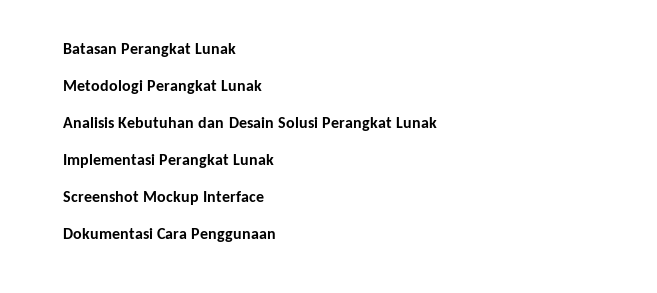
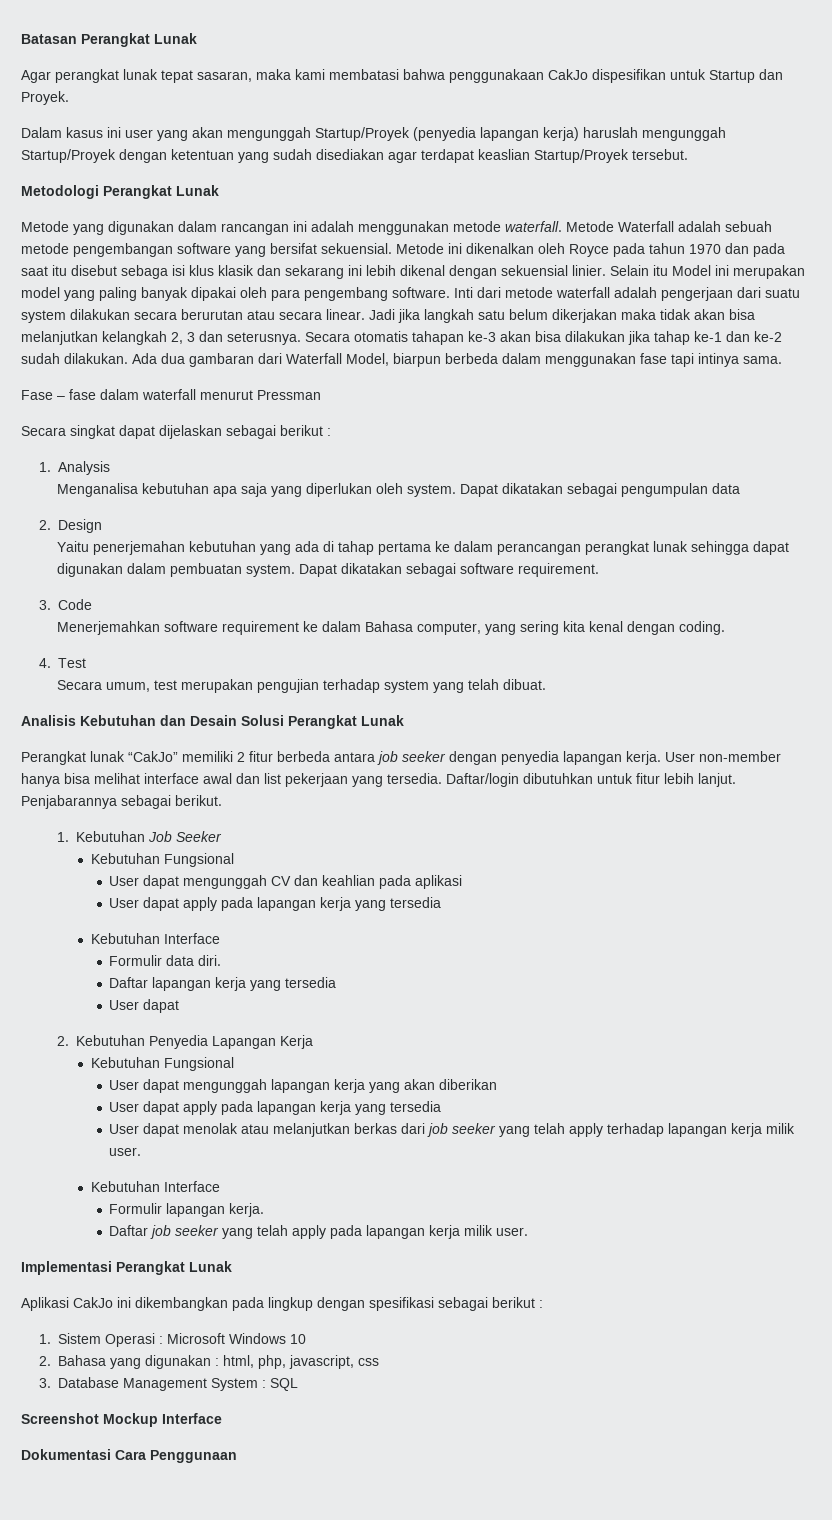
+ Agar perangkat lunak tepat sasaran, maka kami membatasi bahwa penggunakaan CakJo dispesifikan untuk Startup dan Proyek.
+ Dalam kasus ini user yang akan mengunggah Startup/Proyek (penyedia lapangan kerja) haruslah mengunggah Startup/Proyek dengan ketentuan yang sudah disediakan agar terdapat keaslian Startup/Proyek tersebut.
  Metodologi Perangkat Lunak
+ Metode yang digunakan dalam rancangan ini adalah menggunakan metode waterfall. Metode Waterfall adalah sebuah metode pengembangan software yang bersifat sekuensial. Metode ini dikenalkan oleh Royce pada tahun 1970 dan pada saat itu disebut sebaga isi klus klasik dan sekarang ini lebih dikenal dengan sekuensial linier. Selain itu Model ini merupakan model yang paling banyak dipakai oleh para pengembang software. Inti dari metode waterfall adalah pengerjaan dari suatu system dilakukan secara berurutan atau secara linear. Jadi jika langkah satu belum dikerjakan maka tidak akan bisa melanjutkan kelangkah 2, 3 dan seterusnya. Secara otomatis tahapan ke-3 akan bisa dilakukan jika tahap ke-1 dan ke-2 sudah dilakukan. Ada dua gambaran dari Waterfall Model, biarpun berbeda dalam menggunakan fase tapi intinya sama.
+ Fase – fase dalam waterfall menurut Pressman
+ Secara singkat dapat dijelaskan sebagai berikut :
+ 1. Analysis
+ Menganalisa kebutuhan apa saja yang diperlukan oleh system. Dapat dikatakan sebagai pengumpulan data
+ 2. Design
+ Yaitu penerjemahan kebutuhan yang ada di tahap pertama ke dalam perancangan perangkat lunak sehingga dapat digunakan dalam pembuatan system. Dapat dikatakan sebagai software requirement.
+ 3. Code
+ Menerjemahkan software requirement ke dalam Bahasa computer, yang sering kita kenal dengan coding.
+ 4. Test
+ Secara umum, test merupakan pengujian terhadap system yang telah dibuat.
+ Perangkat lunak “CakJo” memiliki 2 fitur berbeda antara job seeker dengan penyedia lapangan kerja. User non-member hanya bisa melihat interface awal dan list pekerjaan yang tersedia. Daftar/login dibutuhkan untuk fitur lebih lanjut. Penjabarannya sebagai berikut.
+ 1. Kebutuhan Job Seeker
+ Kebutuhan Fungsional
+ User dapat mengunggah CV dan keahlian pada aplikasi
+ User dapat apply pada lapangan kerja yang tersedia
+ Kebutuhan Interface
+ Formulir data diri.
+ Daftar lapangan kerja yang tersedia
+ User dapat
+ 2. Kebutuhan Penyedia Lapangan Kerja
+ Kebutuhan Fungsional
+ User dapat mengunggah lapangan kerja yang akan diberikan
+ User dapat apply pada lapangan kerja yang tersedia
+ User dapat menolak atau melanjutkan berkas dari job seeker yang telah apply terhadap lapangan kerja milik user.
+ Kebutuhan Interface
+ Formulir lapangan kerja.
+ Daftar job seeker yang telah apply pada lapangan kerja milik user.
  Implementasi Perangkat Lunak
+ Aplikasi CakJo ini dikembangkan pada lingkup dengan spesifikasi sebagai berikut :
+ 1. Sistem Operasi : Microsoft Windows 10
+ 2. Bahasa yang digunakan : html, php, javascript, css
+ 3. Database Management System : SQL

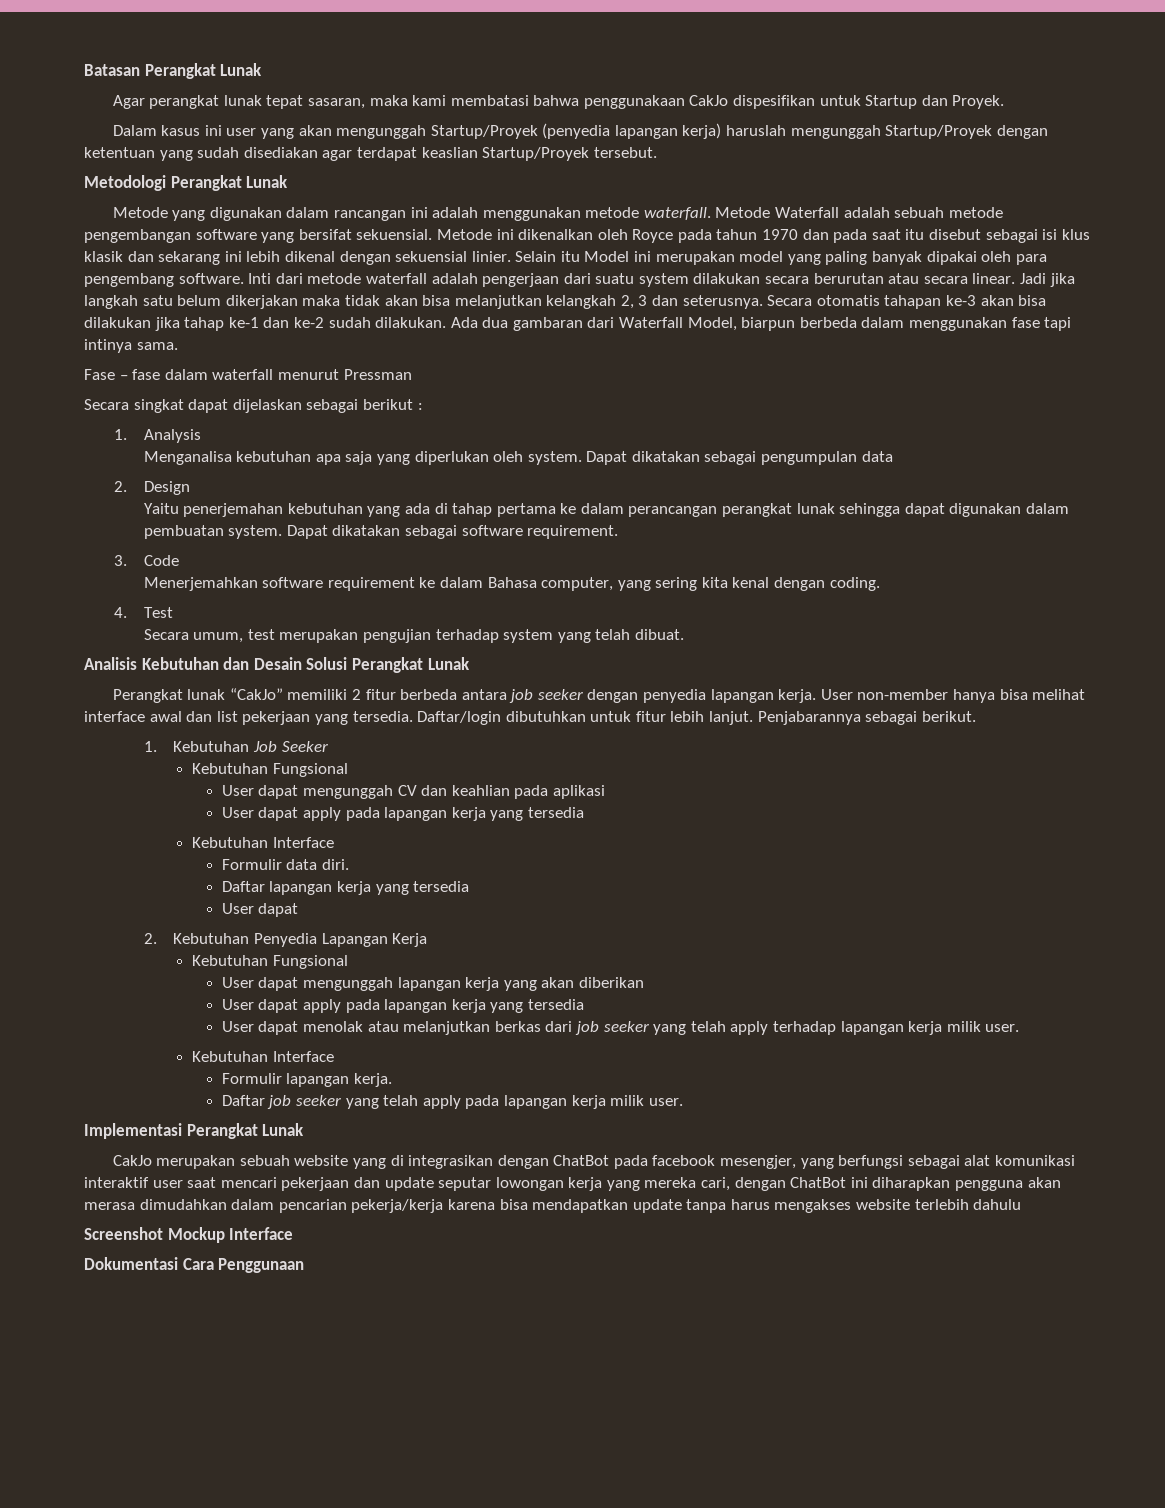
- Metode ini dikenalkan oleh Royce pada tahun 1970 dan pada saat itu disebut sebaga isi klus klasik dan sekarang ini lebih dikenal dengan sekuensial linier.
+ Metode ini dikenalkan oleh Royce pada tahun 1970 dan pada saat itu disebut sebagai isi klus klasik dan sekarang ini lebih dikenal dengan sekuensial linier.
- Aplikasi CakJo ini dikembangkan pada lingkup dengan spesifikasi sebagai berikut :
- 1. Sistem Operasi : Microsoft Windows 10
- 2. Bahasa yang digunakan : html, php, javascript, css
- 3. Database Management System : SQL
+ CakJo merupakan sebuah website yang di integrasikan dengan ChatBot pada facebook mesengjer, yang berfungsi sebagai alat komunikasi interaktif user saat mencari pekerjaan dan update seputar lowongan kerja yang mereka cari, dengan ChatBot ini diharapkan pengguna akan merasa dimudahkan dalam pencarian pekerja/kerja karena bisa mendapatkan update tanpa harus mengakses website terlebih dahulu

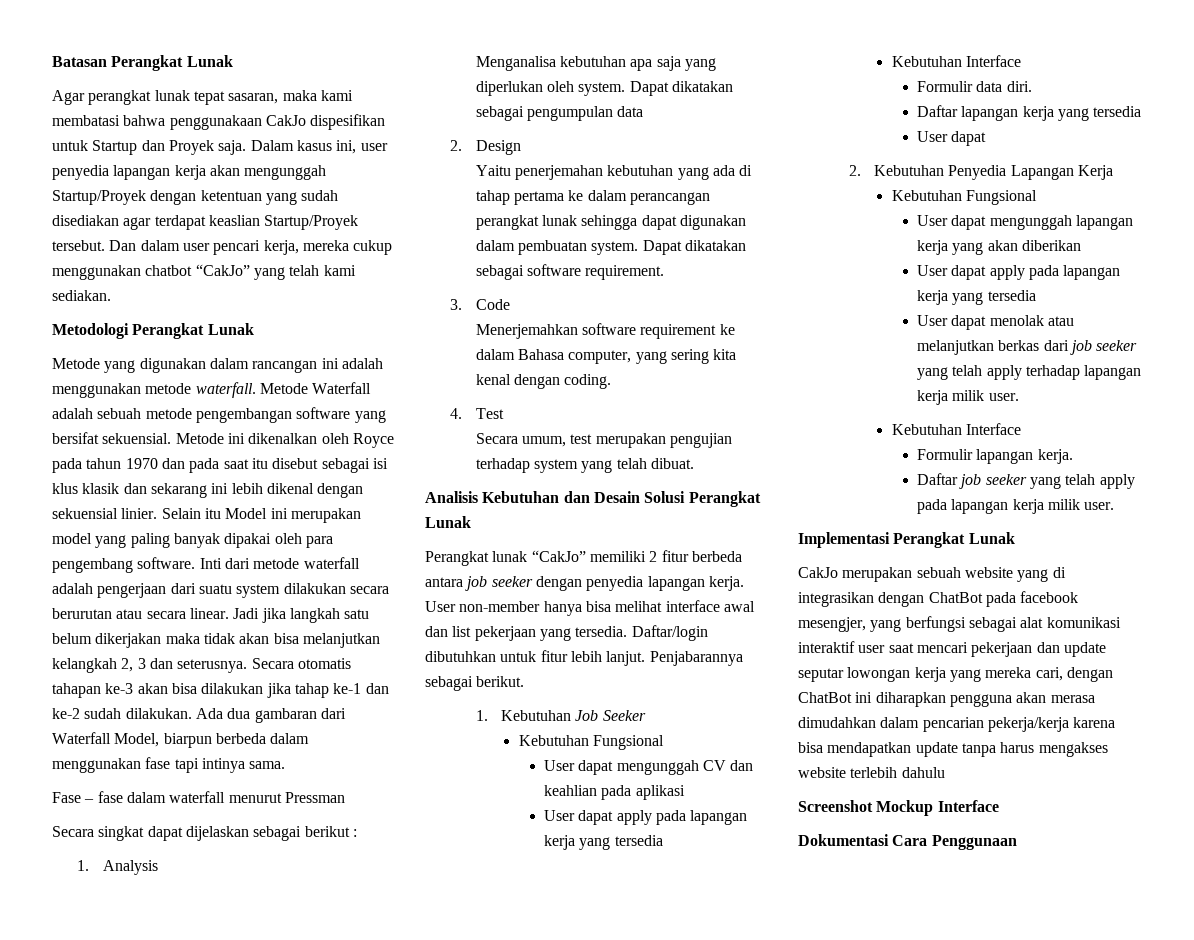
- Agar perangkat lunak tepat sasaran, maka kami membatasi bahwa penggunakaan CakJo dispesifikan untuk Startup dan Proyek.
- Dalam kasus ini user yang akan mengunggah Startup/Proyek (penyedia lapangan kerja) haruslah mengunggah Startup/Proyek dengan ketentuan yang sudah disediakan agar terdapat keaslian Startup/Proyek tersebut.
+ Agar perangkat lunak tepat sasaran, maka kami membatasi bahwa penggunakaan CakJo dispesifikan untuk Startup dan Proyek saja. Dalam kasus ini, user penyedia lapangan kerja akan mengunggah Startup/Proyek dengan ketentuan yang sudah disediakan agar terdapat keaslian Startup/Proyek tersebut. Dan dalam user pencari kerja, mereka cukup menggunakan chatbot “CakJo” yang telah kami sediakan.

